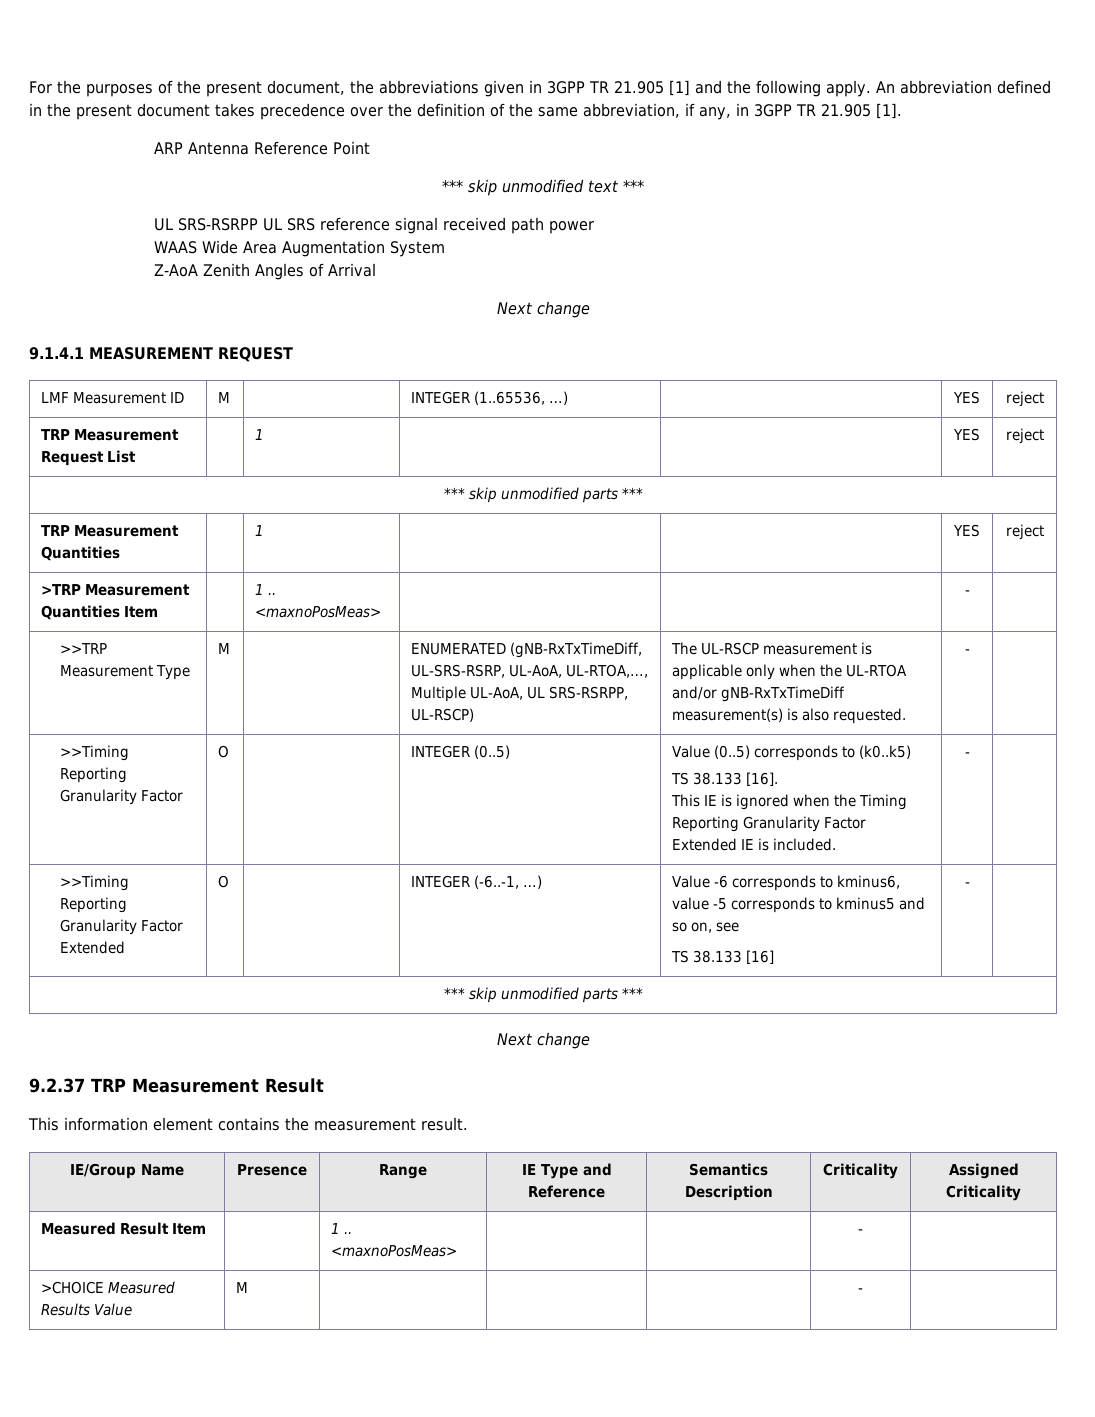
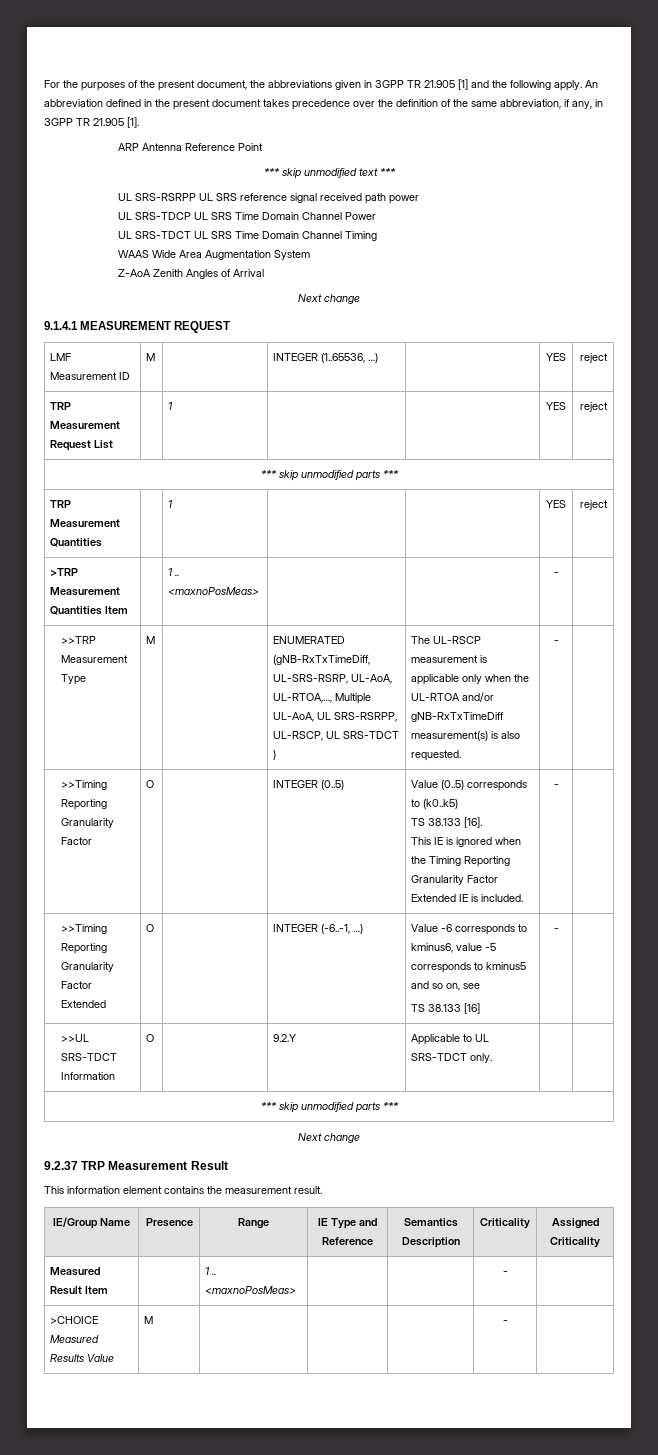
+ UL SRS-TDCP UL SRS Time Domain Channel Power
+ UL SRS-TDCT UL SRS Time Domain Channel Timing
- >>TRP Measurement Type | M | | ENUMERATED (gNB-RxTxTimeDiff, UL-SRS-RSRP, UL-AoA, UL-RTOA,…, Multiple UL-AoA, UL SRS-RSRPP, UL-RSCP) | The UL-RSCP measurement is applicable only when the UL-RTOA and/or gNB-RxTxTimeDiff measurement(s) is also requested. | - |
+ >>TRP Measurement Type | M | | ENUMERATED (gNB-RxTxTimeDiff, UL-SRS-RSRP, UL-AoA, UL-RTOA,…, Multiple UL-AoA, UL SRS-RSRPP, UL-RSCP, UL SRS-TDCT ) | The UL-RSCP measurement is applicable only when the UL-RTOA and/or gNB-RxTxTimeDiff measurement(s) is also requested. | - |
+ >>UL SRS-TDCT Information | O | | 9.2.Y | Applicable to UL SRS-TDCT only. | |

